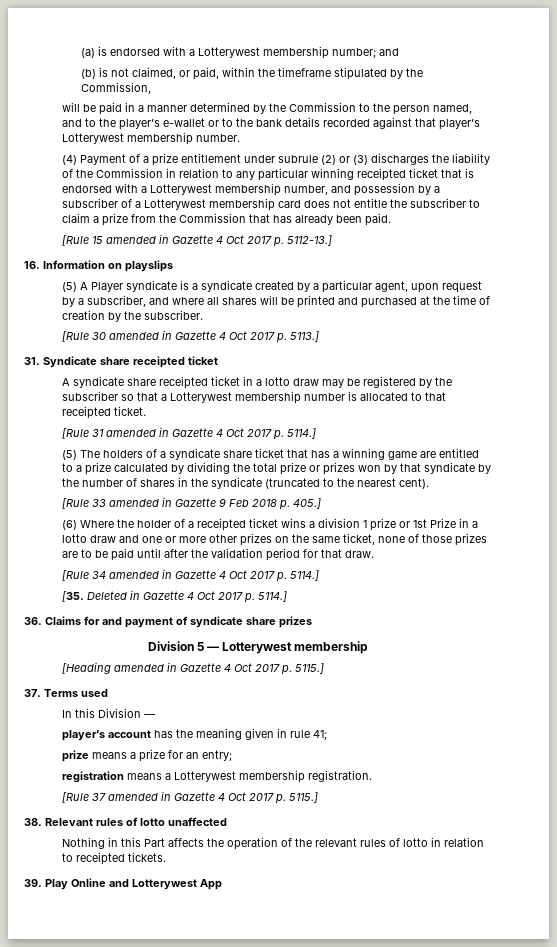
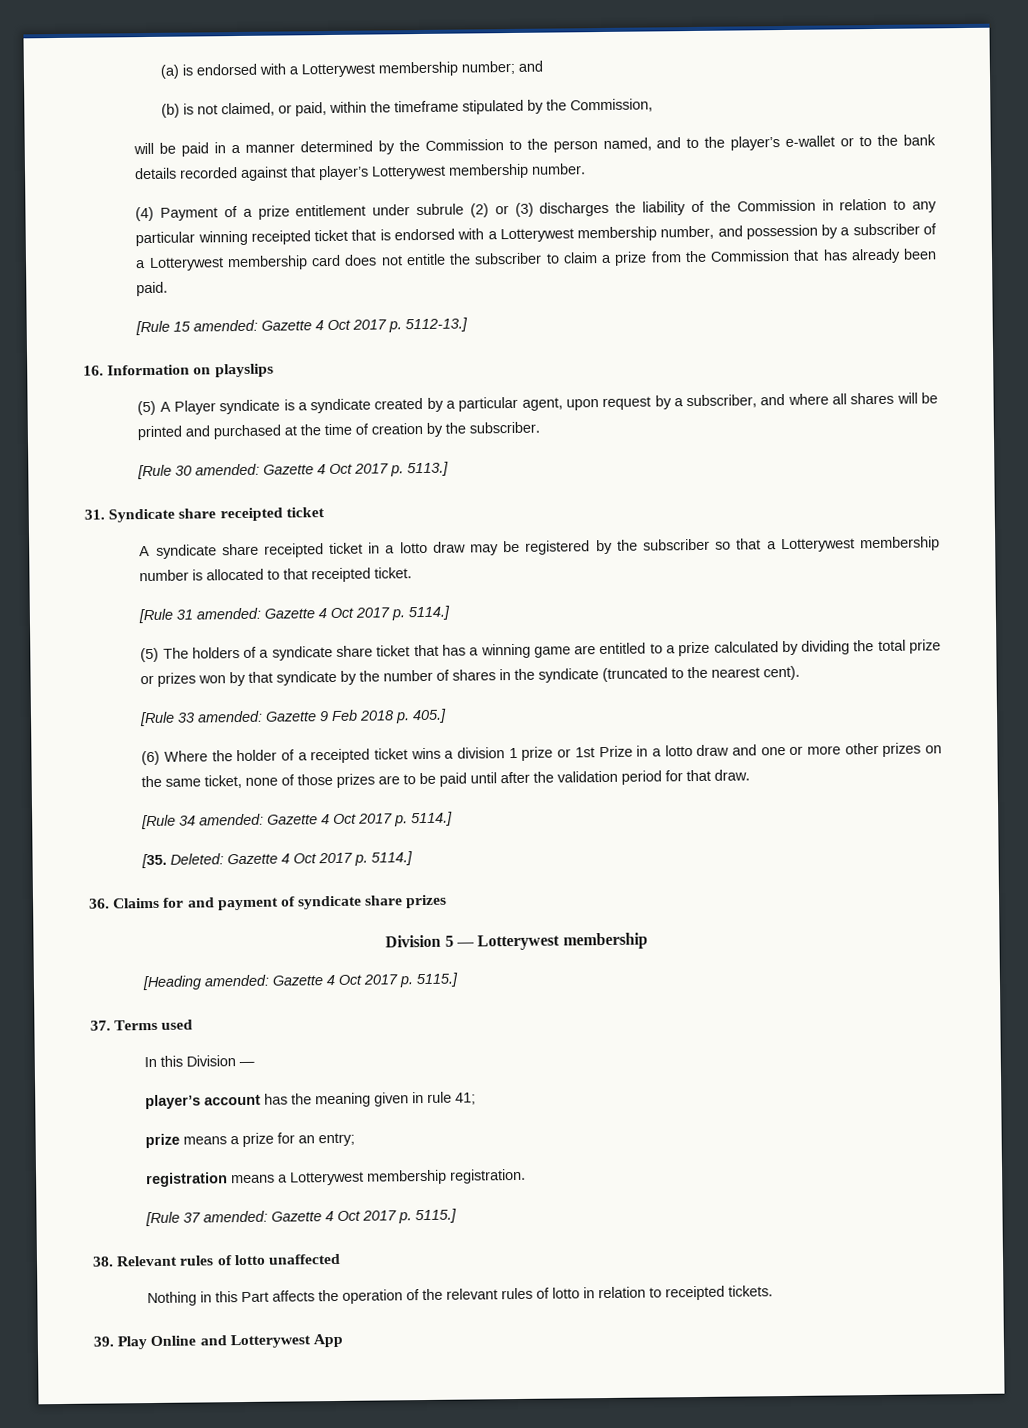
- [Rule 15 amended in Gazette 4 Oct 2017 p. 5112-13.]
+ [Rule 15 amended: Gazette 4 Oct 2017 p. 5112-13.]
- [Rule 30 amended in Gazette 4 Oct 2017 p. 5113.]
+ [Rule 30 amended: Gazette 4 Oct 2017 p. 5113.]
- [Rule 31 amended in Gazette 4 Oct 2017 p. 5114.]
+ [Rule 31 amended: Gazette 4 Oct 2017 p. 5114.]
- [Rule 33 amended in Gazette 9 Feb 2018 p. 405.]
+ [Rule 33 amended: Gazette 9 Feb 2018 p. 405.]
- [Rule 34 amended in Gazette 4 Oct 2017 p. 5114.]
+ [Rule 34 amended: Gazette 4 Oct 2017 p. 5114.]
- [35. Deleted in Gazette 4 Oct 2017 p. 5114.]
+ [35. Deleted: Gazette 4 Oct 2017 p. 5114.]
- [Heading amended in Gazette 4 Oct 2017 p. 5115.]
+ [Heading amended: Gazette 4 Oct 2017 p. 5115.]
- [Rule 37 amended in Gazette 4 Oct 2017 p. 5115.]
+ [Rule 37 amended: Gazette 4 Oct 2017 p. 5115.]

